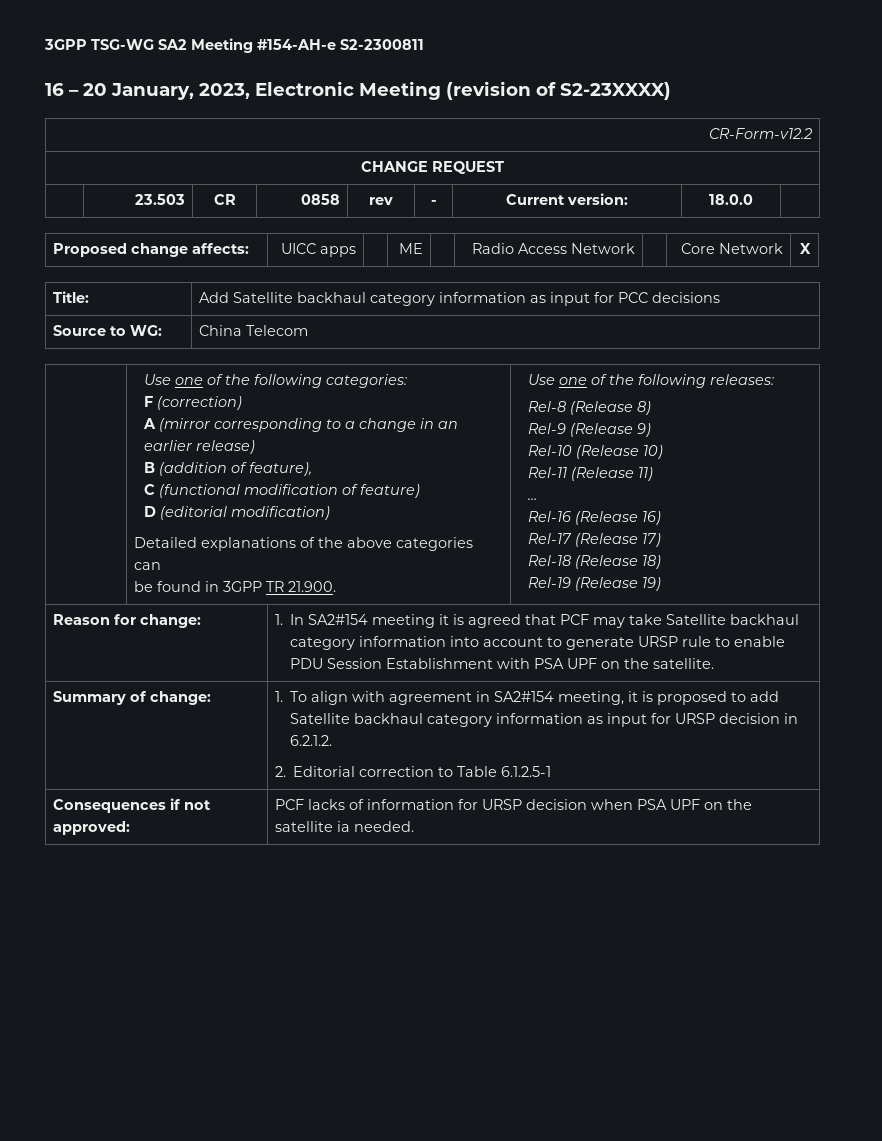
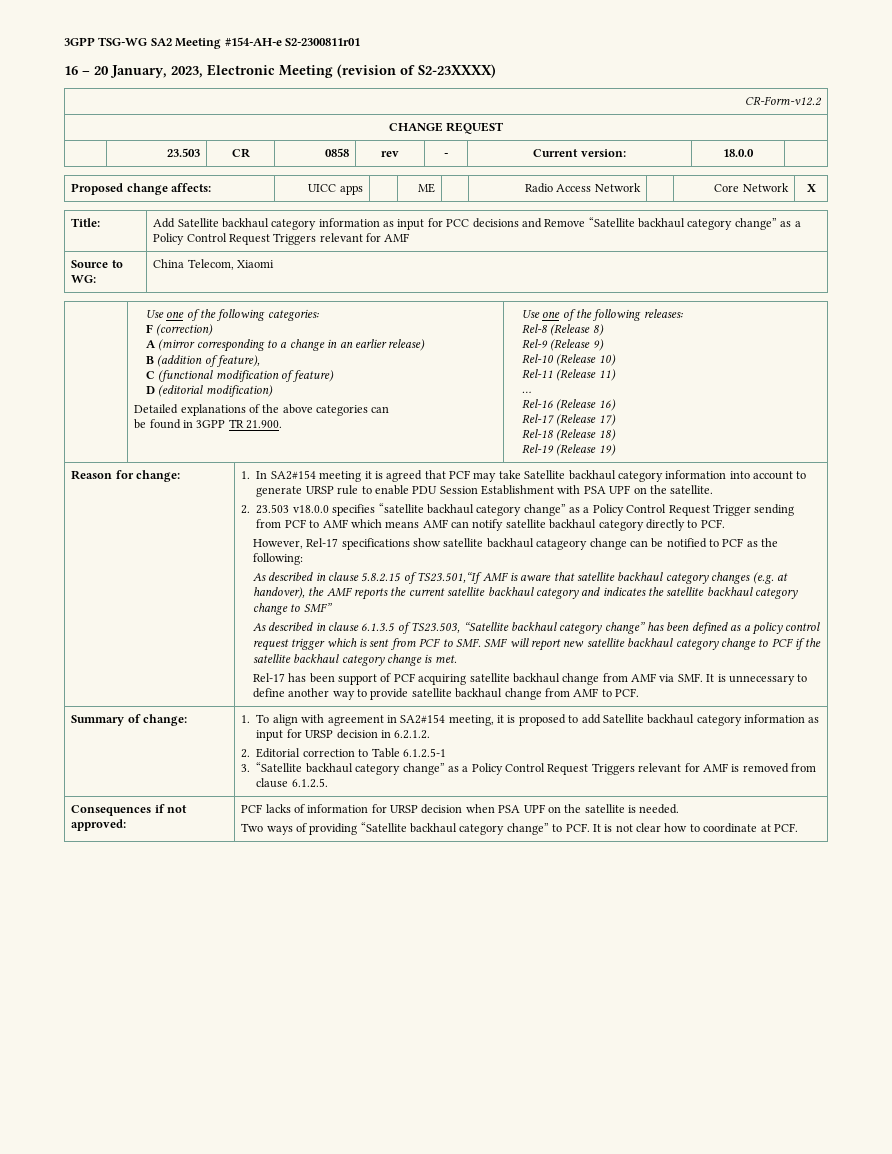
- 3GPP TSG-WG SA2 Meeting #154-AH-e S2-2300811
+ 3GPP TSG-WG SA2 Meeting #154-AH-e S2-2300811r01
- Title: | Add Satellite backhaul category information as input for PCC decisions
+ Title: | Add Satellite backhaul category information as input for PCC decisions and Remove “Satellite backhaul category change” as a Policy Control Request Triggers relevant for AMF
- Source to WG: | China Telecom
+ Source to WG: | China Telecom, Xiaomi
+ 2. 23.503 v18.0.0 specifies “satellite backhaul category change” as a Policy Control Request Trigger sending from PCF to AMF which means AMF can notify satellite backhaul category directly to PCF.
+ However, Rel-17 specifications show satellite backhaul catageory change can be notified to PCF as the following:
+ As described in clause 5.8.2.15 of TS23.501,“If AMF is aware that satellite backhaul category changes (e.g. at handover), the AMF reports the current satellite backhaul category and indicates the satellite backhaul category change to SMF”
+ As described in clause 6.1.3.5 of TS23.503, “Satellite backhaul category change” has been defined as a policy control request trigger which is sent from PCF to SMF. SMF will report new satellite backhaul category change to PCF if the satellite backhaul category change is met.
+ Rel-17 has been support of PCF acquiring satellite backhaul change from AMF via SMF. It is unnecessary to define another way to provide satellite backhaul change from AMF to PCF.
+ 3. “Satellite backhaul category change” as a Policy Control Request Triggers relevant for AMF is removed from clause 6.1.2.5.
- Consequences if not approved: | PCF lacks of information for URSP decision when PSA UPF on the satellite ia needed.
+ Consequences if not approved: | PCF lacks of information for URSP decision when PSA UPF on the satellite is needed.
+ Two ways of providing “Satellite backhaul category change” to PCF. It is not clear how to coordinate at PCF.

